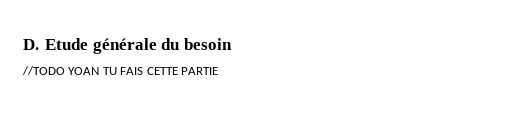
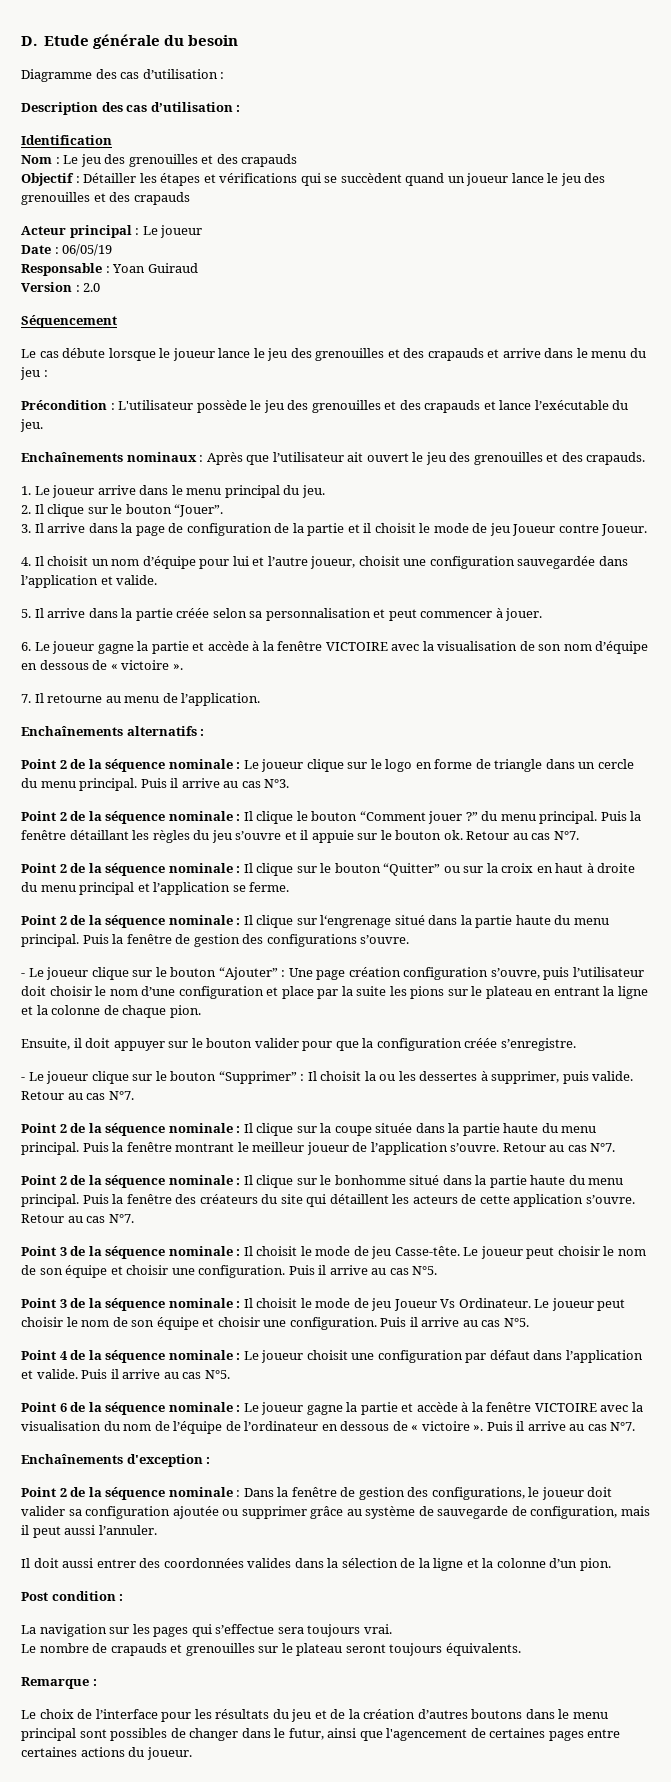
- //TODO YOAN TU FAIS CETTE PARTIE
+ Diagramme des cas d’utilisation :
+ Description des cas d’utilisation :
+ Identification
+ Nom : Le jeu des grenouilles et des crapauds
+ Objectif : Détailler les étapes et vérifications qui se succèdent quand un joueur lance le jeu des grenouilles et des crapauds
+ Acteur principal : Le joueur
+ Date : 06/05/19
+ Responsable : Yoan Guiraud
+ Version : 2.0
+ Séquencement
+ Le cas débute lorsque le joueur lance le jeu des grenouilles et des crapauds et arrive dans le menu du jeu :
+ Précondition : L'utilisateur possède le jeu des grenouilles et des crapauds et lance l’exécutable du jeu.
+ Enchaînements nominaux : Après que l’utilisateur ait ouvert le jeu des grenouilles et des crapauds.
+ 1. Le joueur arrive dans le menu principal du jeu.
+ 2. Il clique sur le bouton “Jouer”.
+ 3. Il arrive dans la page de configuration de la partie et il choisit le mode de jeu Joueur contre Joueur.
+ 4. Il choisit un nom d’équipe pour lui et l’autre joueur, choisit une configuration sauvegardée dans l’application et valide.
+ 5. Il arrive dans la partie créée selon sa personnalisation et peut commencer à jouer.
+ 6. Le joueur gagne la partie et accède à la fenêtre VICTOIRE avec la visualisation de son nom d’équipe en dessous de « victoire ».
+ 7. Il retourne au menu de l’application.
+ Enchaînements alternatifs :
+ Point 2 de la séquence nominale : Le joueur clique sur le logo en forme de triangle dans un cercle du menu principal. Puis il arrive au cas N°3.
+ Point 2 de la séquence nominale : Il clique le bouton “Comment jouer ?” du menu principal. Puis la fenêtre détaillant les règles du jeu s’ouvre et il appuie sur le bouton ok. Retour au cas N°7.
+ Point 2 de la séquence nominale : Il clique sur le bouton “Quitter” ou sur la croix en haut à droite du menu principal et l’application se ferme.
+ Point 2 de la séquence nominale : Il clique sur l‘engrenage situé dans la partie haute du menu principal. Puis la fenêtre de gestion des configurations s’ouvre.
+ - Le joueur clique sur le bouton “Ajouter” : Une page création configuration s’ouvre, puis l’utilisateur doit choisir le nom d’une configuration et place par la suite les pions sur le plateau en entrant la ligne et la colonne de chaque pion.
+ Ensuite, il doit appuyer sur le bouton valider pour que la configuration créée s’enregistre.
+ - Le joueur clique sur le bouton “Supprimer” : Il choisit la ou les dessertes à supprimer, puis valide. Retour au cas N°7.
+ Point 2 de la séquence nominale : Il clique sur la coupe située dans la partie haute du menu principal. Puis la fenêtre montrant le meilleur joueur de l’application s’ouvre. Retour au cas N°7.
+ Point 2 de la séquence nominale : Il clique sur le bonhomme situé dans la partie haute du menu principal. Puis la fenêtre des créateurs du site qui détaillent les acteurs de cette application s’ouvre. Retour au cas N°7.
+ Point 3 de la séquence nominale : Il choisit le mode de jeu Casse-tête. Le joueur peut choisir le nom de son équipe et choisir une configuration. Puis il arrive au cas N°5.
+ Point 3 de la séquence nominale : Il choisit le mode de jeu Joueur Vs Ordinateur. Le joueur peut choisir le nom de son équipe et choisir une configuration. Puis il arrive au cas N°5.
+ Point 4 de la séquence nominale : Le joueur choisit une configuration par défaut dans l’application et valide. Puis il arrive au cas N°5.
+ Point 6 de la séquence nominale : Le joueur gagne la partie et accède à la fenêtre VICTOIRE avec la visualisation du nom de l’équipe de l’ordinateur en dessous de « victoire ». Puis il arrive au cas N°7.
+ Enchaînements d'exception :
+ Point 2 de la séquence nominale : Dans la fenêtre de gestion des configurations, le joueur doit valider sa configuration ajoutée ou supprimer grâce au système de sauvegarde de configuration, mais il peut aussi l’annuler.
+ Il doit aussi entrer des coordonnées valides dans la sélection de la ligne et la colonne d’un pion.
+ Post condition :
+ La navigation sur les pages qui s’effectue sera toujours vrai.
+ Le nombre de crapauds et grenouilles sur le plateau seront toujours équivalents.
+ Remarque :
+ Le choix de l’interface pour les résultats du jeu et de la création d’autres boutons dans le menu principal sont possibles de changer dans le futur, ainsi que l'agencement de certaines pages entre certaines actions du joueur.

